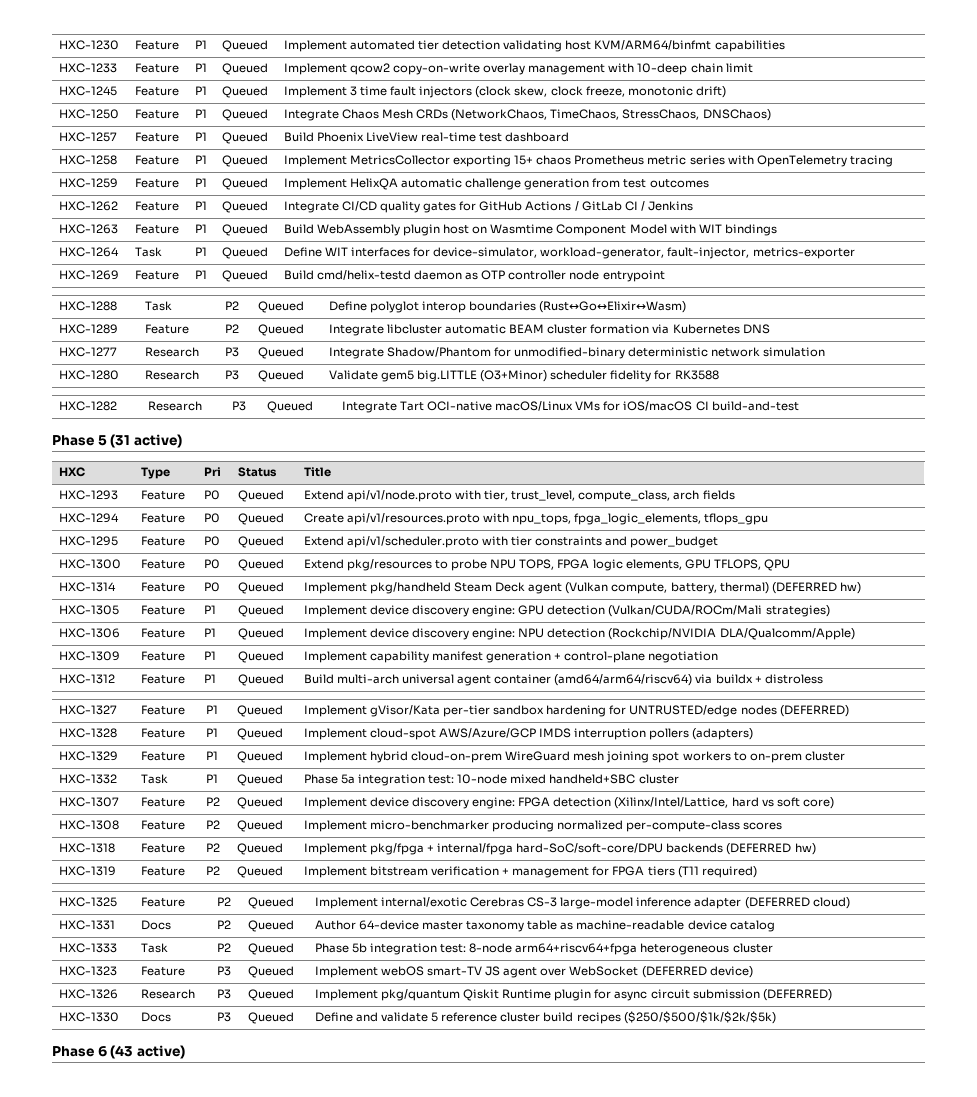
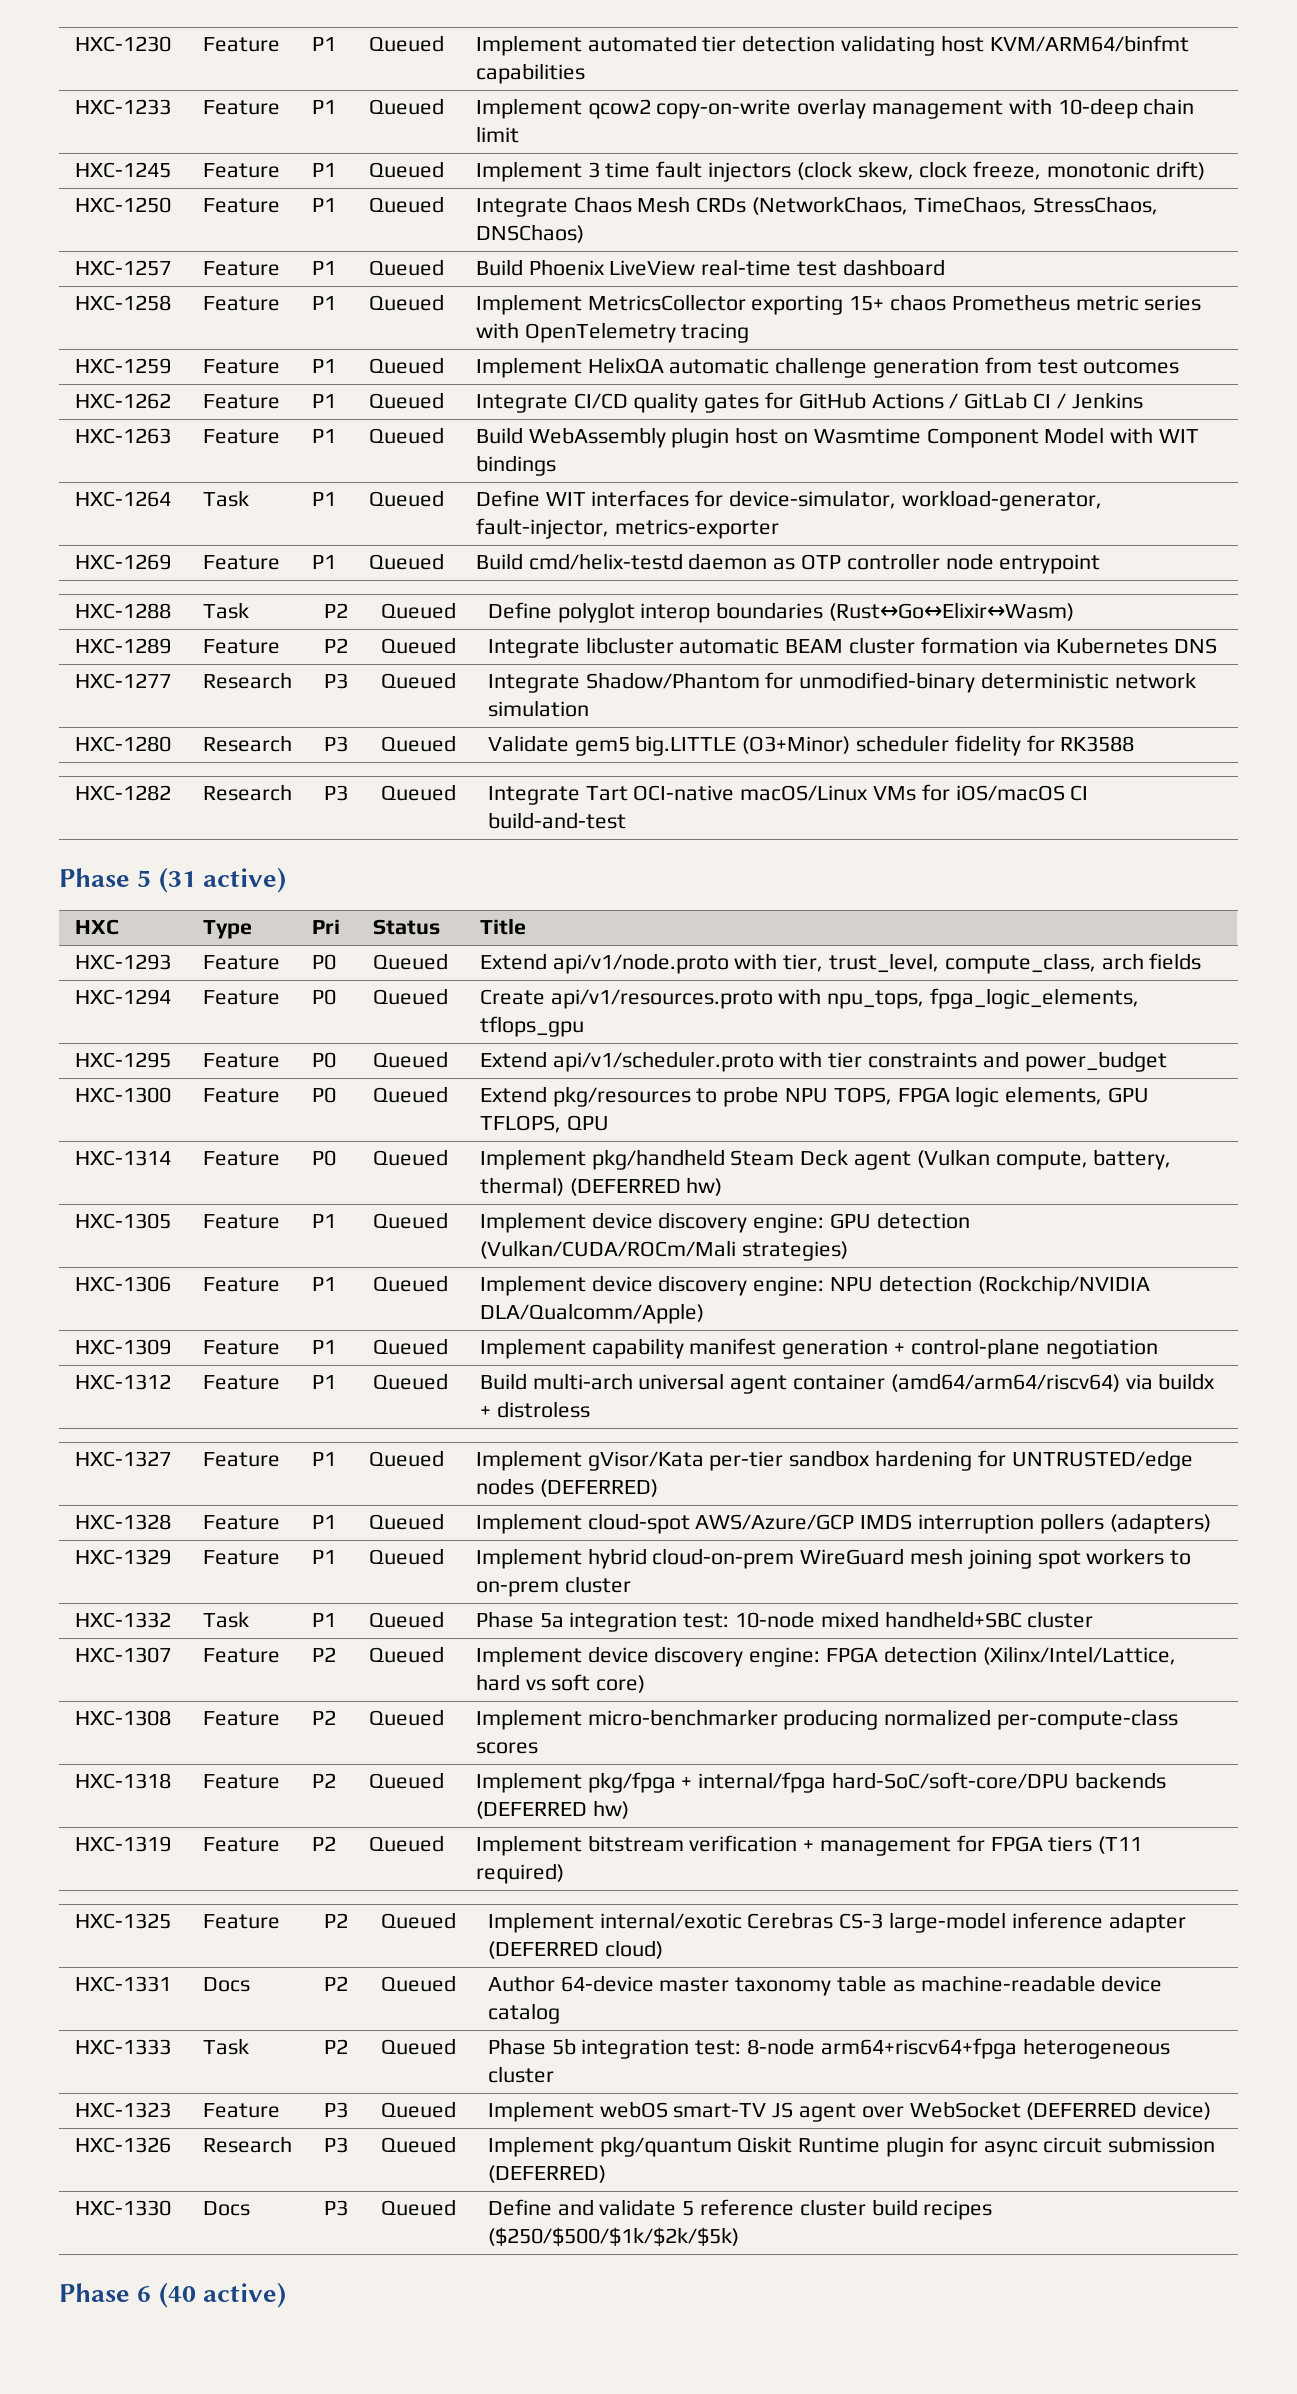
- Phase 6 (43 active)
+ Phase 6 (40 active)

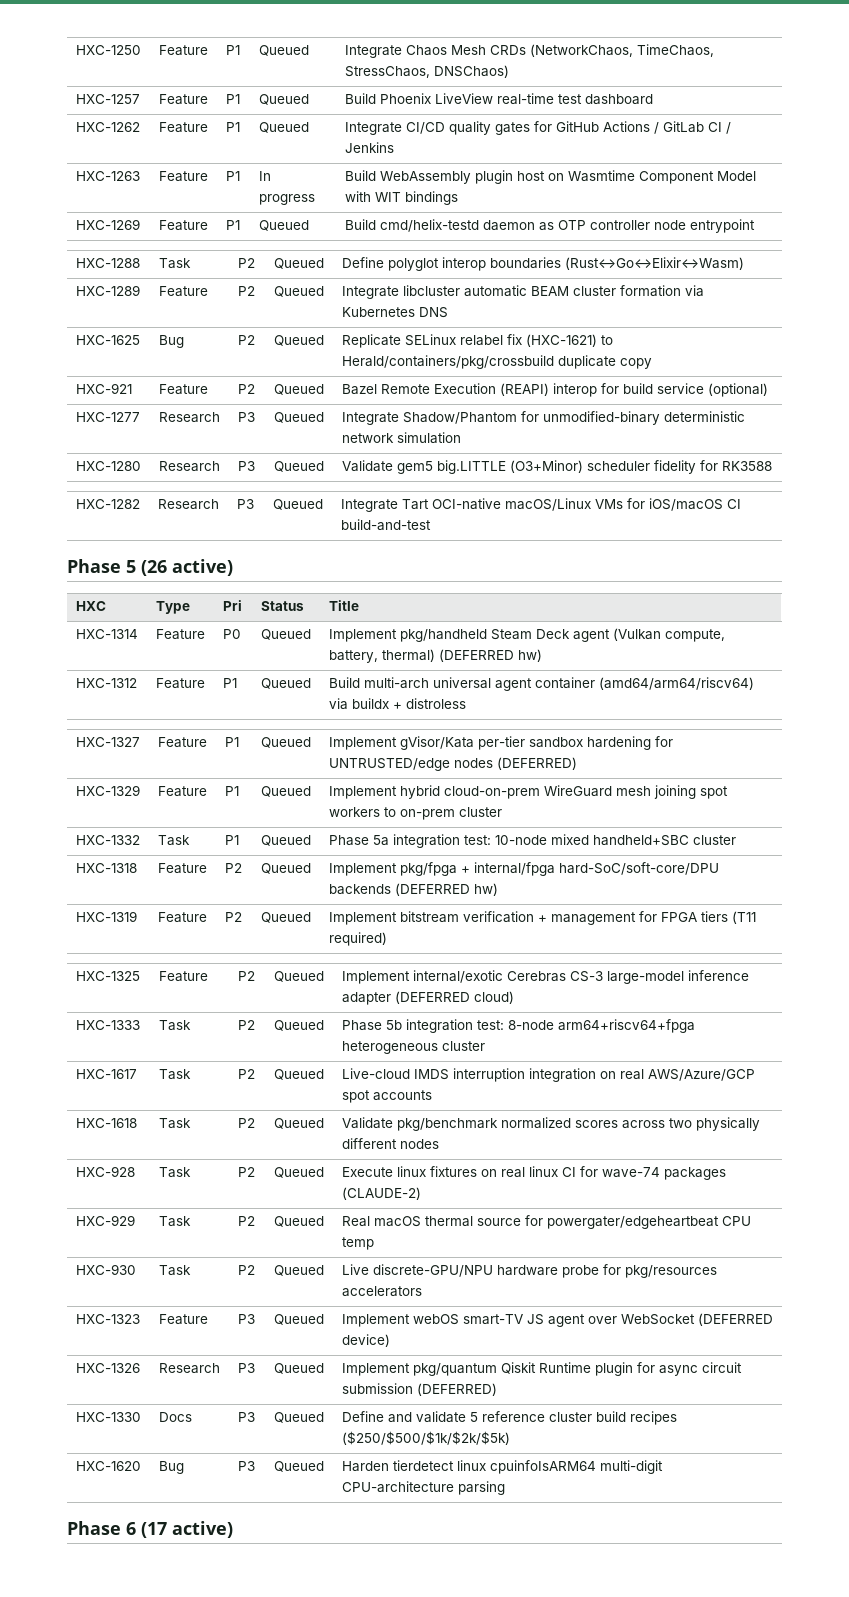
- HXC-1230 | Feature | P1 | Queued | Implement automated tier detection validating host KVM/ARM64/binfmt capabilities
- HXC-1233 | Feature | P1 | Queued | Implement qcow2 copy-on-write overlay management with 10-deep chain limit
- HXC-1245 | Feature | P1 | Queued | Implement 3 time fault injectors (clock skew, clock freeze, monotonic drift)
- HXC-1258 | Feature | P1 | Queued | Implement MetricsCollector exporting 15+ chaos Prometheus metric series with OpenTelemetry tracing
- HXC-1259 | Feature | P1 | Queued | Implement HelixQA automatic challenge generation from test outcomes
- HXC-1263 | Feature | P1 | Queued | Build WebAssembly plugin host on Wasmtime Component Model with WIT bindings
+ HXC-1263 | Feature | P1 | In progress | Build WebAssembly plugin host on Wasmtime Component Model with WIT bindings
- HXC-1264 | Task | P1 | Queued | Define WIT interfaces for device-simulator, workload-generator, fault-injector, metrics-exporter
+ HXC-1625 | Bug | P2 | Queued | Replicate SELinux relabel fix (HXC-1621) to Herald/containers/pkg/crossbuild duplicate copy
+ HXC-921 | Feature | P2 | Queued | Bazel Remote Execution (REAPI) interop for build service (optional)
- Phase 5 (31 active)
+ Phase 5 (26 active)
- HXC-1293 | Feature | P0 | Queued | Extend api/v1/node.proto with tier, trust_level, compute_class, arch fields
- HXC-1294 | Feature | P0 | Queued | Create api/v1/resources.proto with npu_tops, fpga_logic_elements, tflops_gpu
- HXC-1295 | Feature | P0 | Queued | Extend api/v1/scheduler.proto with tier constraints and power_budget
- HXC-1300 | Feature | P0 | Queued | Extend pkg/resources to probe NPU TOPS, FPGA logic elements, GPU TFLOPS, QPU
- HXC-1305 | Feature | P1 | Queued | Implement device discovery engine: GPU detection (Vulkan/CUDA/ROCm/Mali strategies)
- HXC-1306 | Feature | P1 | Queued | Implement device discovery engine: NPU detection (Rockchip/NVIDIA DLA/Qualcomm/Apple)
- HXC-1309 | Feature | P1 | Queued | Implement capability manifest generation + control-plane negotiation
- HXC-1328 | Feature | P1 | Queued | Implement cloud-spot AWS/Azure/GCP IMDS interruption pollers (adapters)
- HXC-1307 | Feature | P2 | Queued | Implement device discovery engine: FPGA detection (Xilinx/Intel/Lattice, hard vs soft core)
- HXC-1308 | Feature | P2 | Queued | Implement micro-benchmarker producing normalized per-compute-class scores
- HXC-1331 | Docs | P2 | Queued | Author 64-device master taxonomy table as machine-readable device catalog
+ HXC-1617 | Task | P2 | Queued | Live-cloud IMDS interruption integration on real AWS/Azure/GCP spot accounts
+ HXC-1618 | Task | P2 | Queued | Validate pkg/benchmark normalized scores across two physically different nodes
+ HXC-928 | Task | P2 | Queued | Execute linux fixtures on real linux CI for wave-74 packages (CLAUDE-2)
+ HXC-929 | Task | P2 | Queued | Real macOS thermal source for powergater/edgeheartbeat CPU temp
+ HXC-930 | Task | P2 | Queued | Live discrete-GPU/NPU hardware probe for pkg/resources accelerators
+ HXC-1620 | Bug | P3 | Queued | Harden tierdetect linux cpuinfoIsARM64 multi-digit CPU-architecture parsing
- Phase 6 (40 active)
+ Phase 6 (17 active)

